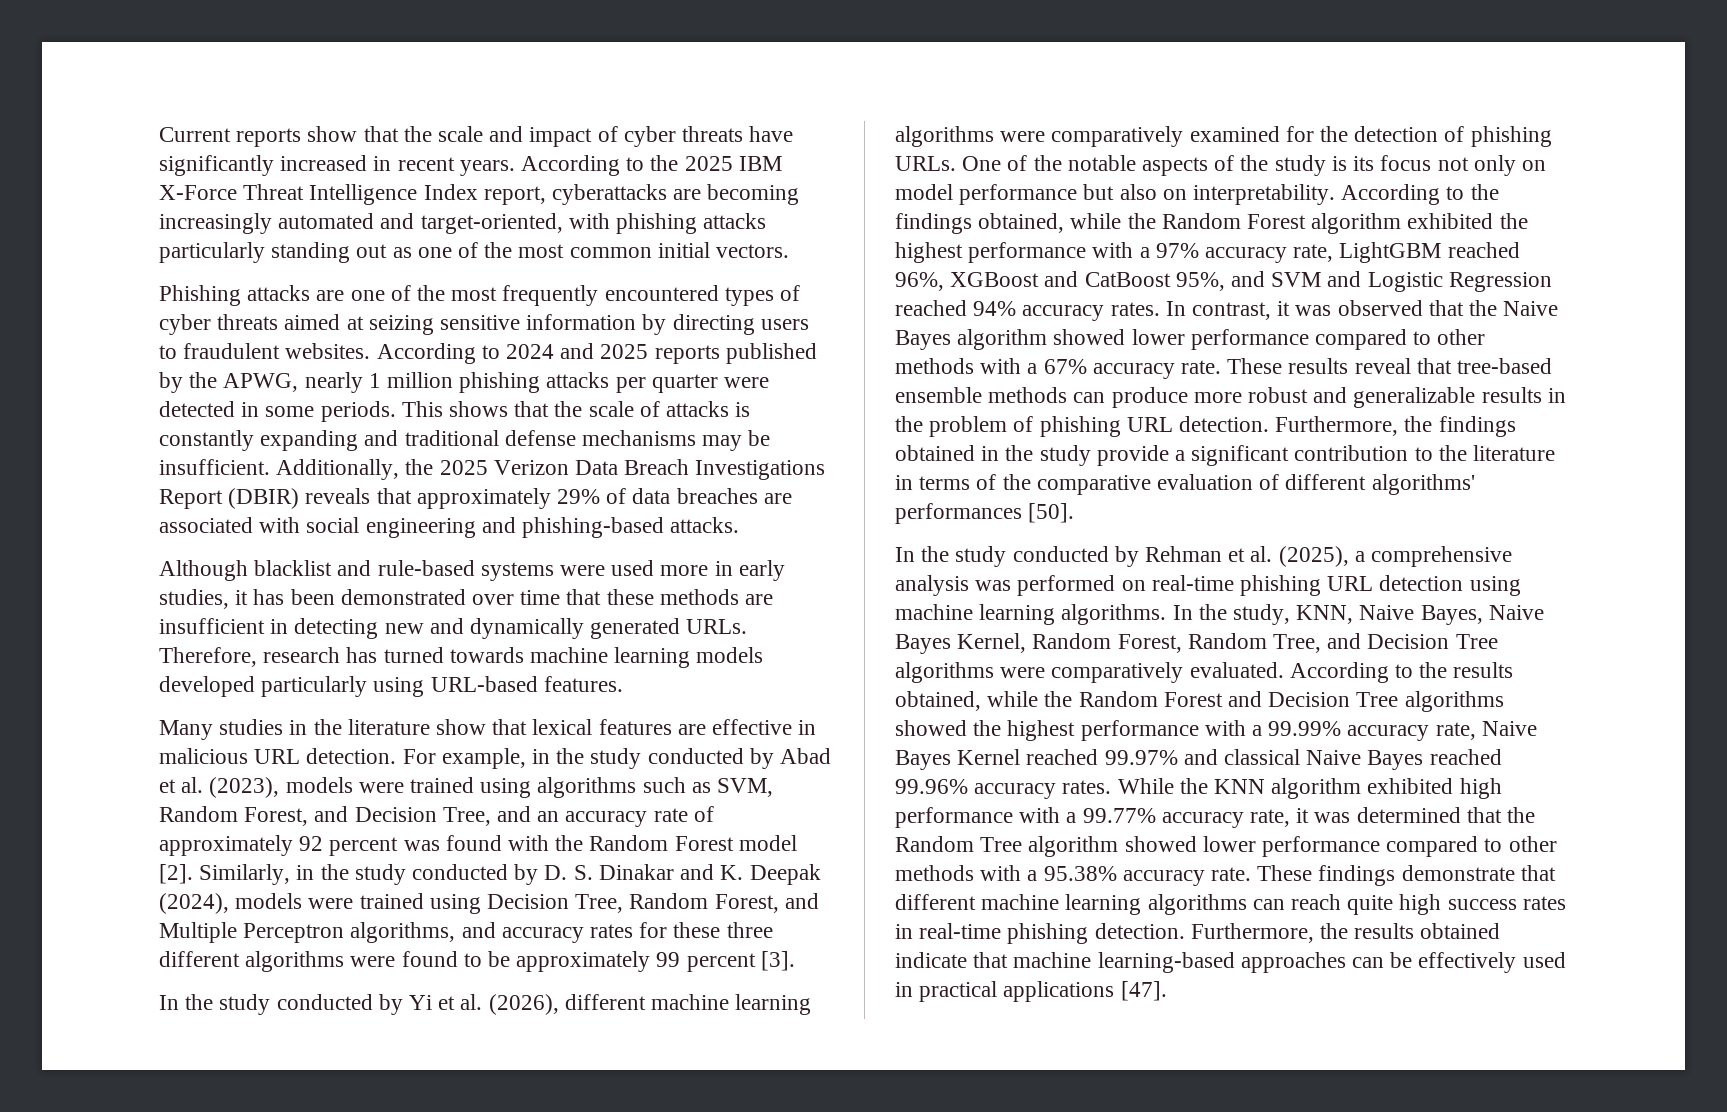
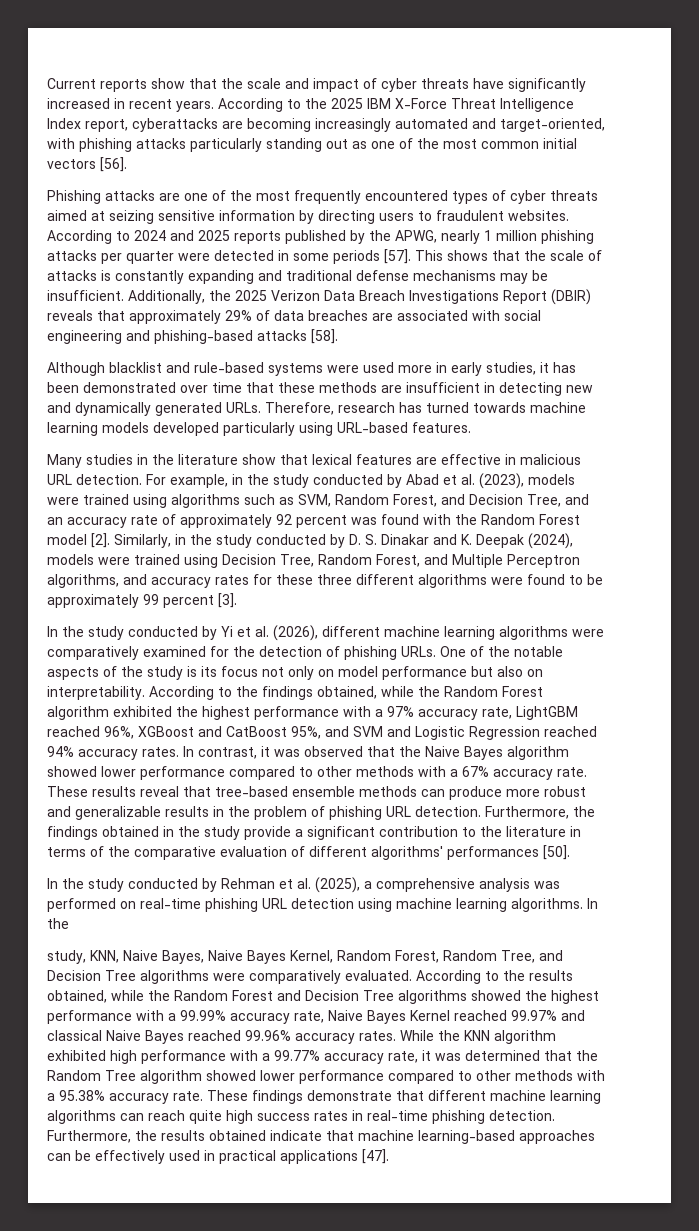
- According to the 2025 IBM X-Force Threat Intelligence Index report, cyberattacks are becoming increasingly automated and target-oriented, with phishing attacks particularly standing out as one of the most common initial vectors.
+ According to the 2025 IBM X-Force Threat Intelligence Index report, cyberattacks are becoming increasingly automated and target-oriented, with phishing attacks particularly standing out as one of the most common initial vectors [56].
- According to 2024 and 2025 reports published by the APWG, nearly 1 million phishing attacks per quarter were detected in some periods.
+ According to 2024 and 2025 reports published by the APWG, nearly 1 million phishing attacks per quarter were detected in some periods [57].
- Additionally, the 2025 Verizon Data Breach Investigations Report (DBIR) reveals that approximately 29% of data breaches are associated with social engineering and phishing-based attacks.
+ Additionally, the 2025 Verizon Data Breach Investigations Report (DBIR) reveals that approximately 29% of data breaches are associated with social engineering and phishing-based attacks [58].
- In the study conducted by Rehman et al. (2025), a comprehensive analysis was performed on real-time phishing URL detection using machine learning algorithms. In the study, KNN, Naive Bayes, Naive Bayes Kernel, Random Forest, Random Tree, and Decision Tree algorithms were comparatively evaluated.
+ In the study conducted by Rehman et al. (2025), a comprehensive analysis was performed on real-time phishing URL detection using machine learning algorithms. In the
+ study, KNN, Naive Bayes, Naive Bayes Kernel, Random Forest, Random Tree, and Decision Tree algorithms were comparatively evaluated.

